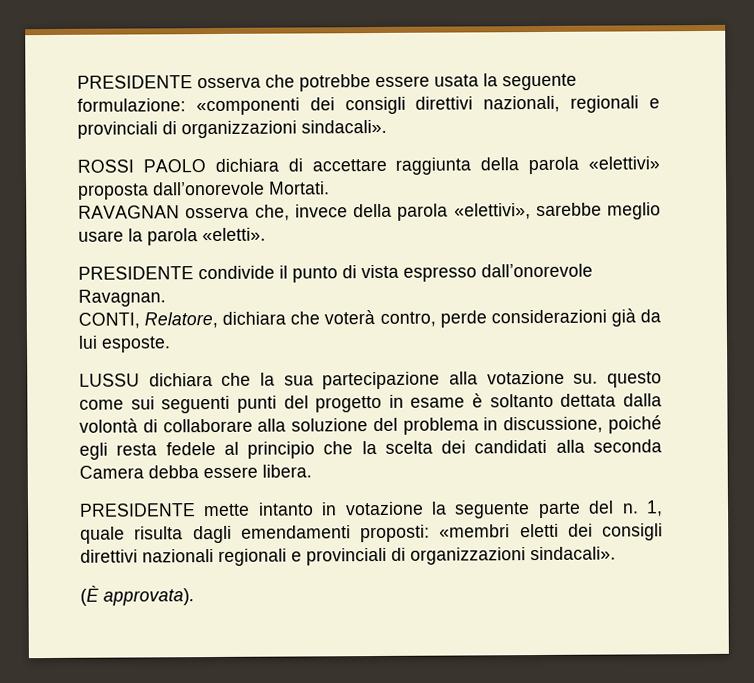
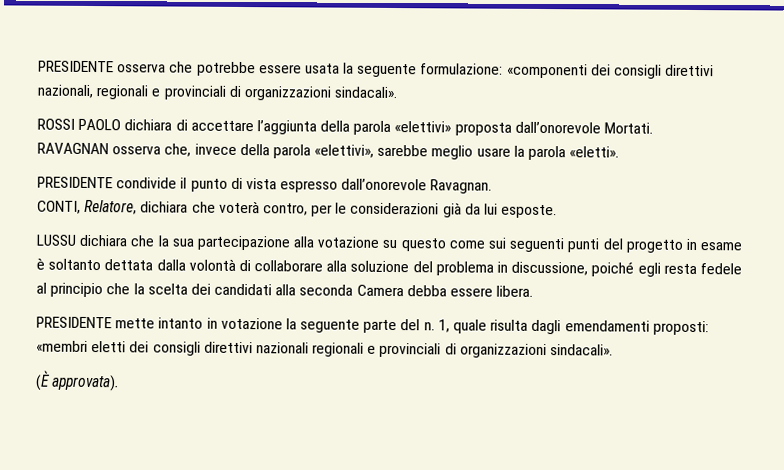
- ROSSI PAOLO dichiara di accettare raggiunta della parola «elettivi» proposta dall’onorevole Mortati.
+ ROSSI PAOLO dichiara di accettare l’aggiunta della parola «elettivi» proposta dall’onorevole Mortati.
- CONTI, Relatore, dichiara che voterà contro, perde considerazioni già da lui esposte.
+ CONTI, Relatore, dichiara che voterà contro, per le considerazioni già da lui esposte.
- LUSSU dichiara che la sua partecipazione alla votazione su. questo come sui seguenti punti del progetto in esame è soltanto dettata dalla volontà di collaborare alla soluzione del problema in discussione, poiché egli resta fedele al principio che la scelta dei candidati alla seconda Camera debba essere libera.
+ LUSSU dichiara che la sua partecipazione alla votazione su questo come sui seguenti punti del progetto in esame è soltanto dettata dalla volontà di collaborare alla soluzione del problema in discussione, poiché egli resta fedele al principio che la scelta dei candidati alla seconda Camera debba essere libera.

